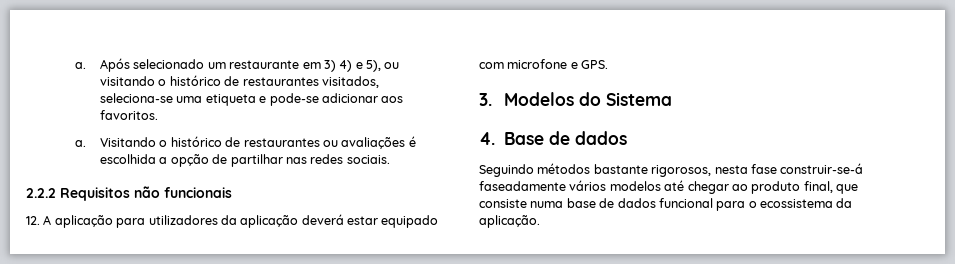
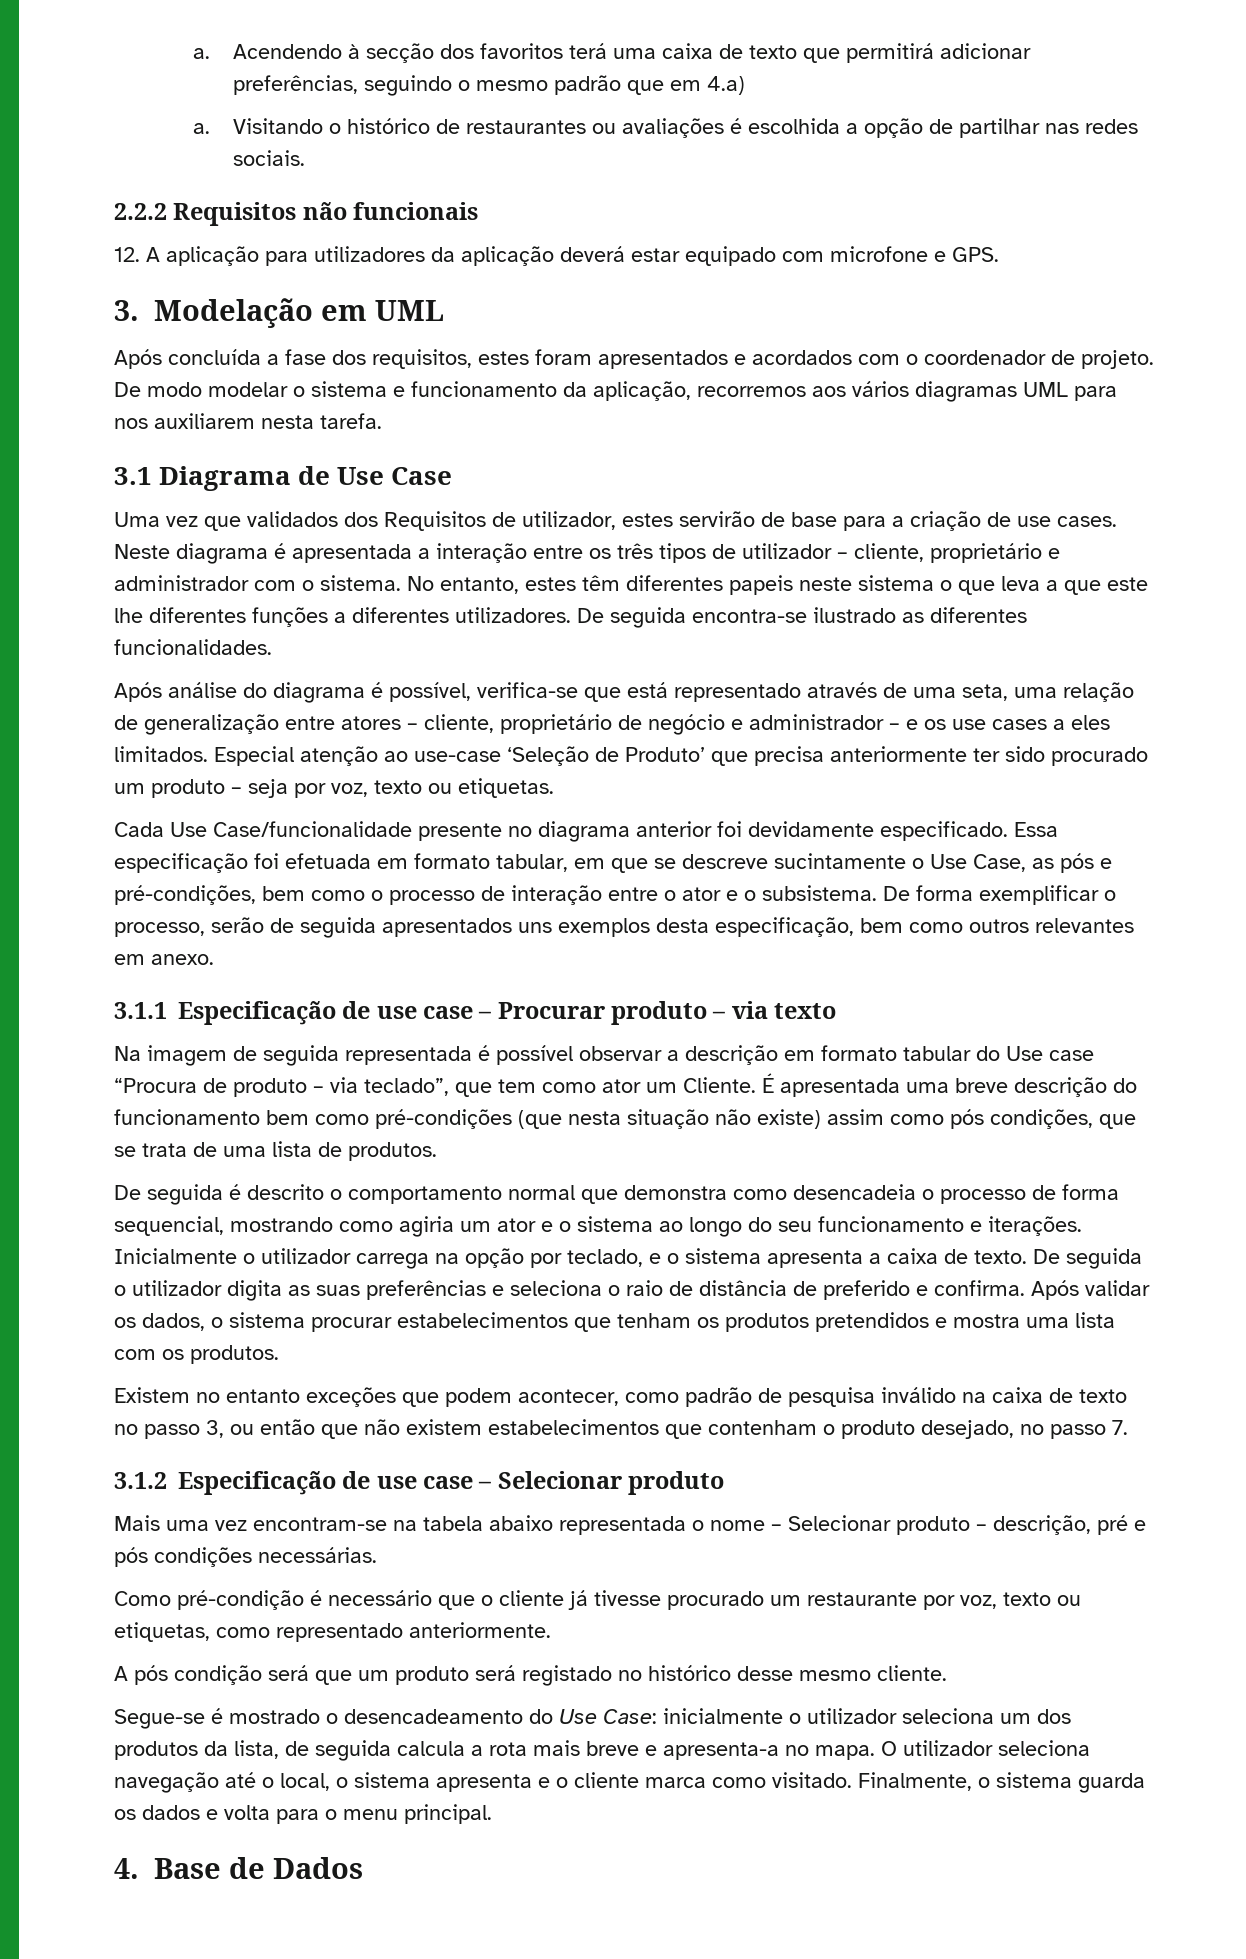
- a. Após selecionado um restaurante em 3) 4) e 5), ou visitando o histórico de restaurantes visitados, seleciona-se uma etiqueta e pode-se adicionar aos favoritos.
+ a. Acendendo à secção dos favoritos terá uma caixa de texto que permitirá adicionar preferências, seguindo o mesmo padrão que em 4.a)
- 3. Modelos do Sistema
- 4. Base de dados
- Seguindo métodos bastante rigorosos, nesta fase construir-se-á faseadamente vários modelos até chegar ao produto final, que consiste numa base de dados funcional para o ecossistema da aplicação.
+ 3. Modelação em UML
+ Após concluída a fase dos requisitos, estes foram apresentados e acordados com o coordenador de projeto. De modo modelar o sistema e funcionamento da aplicação, recorremos aos vários diagramas UML para nos auxiliarem nesta tarefa.
+ 3.1 Diagrama de Use Case
+ Uma vez que validados dos Requisitos de utilizador, estes servirão de base para a criação de use cases. Neste diagrama é apresentada a interação entre os três tipos de utilizador – cliente, proprietário e administrador com o sistema. No entanto, estes têm diferentes papeis neste sistema o que leva a que este lhe diferentes funções a diferentes utilizadores. De seguida encontra-se ilustrado as diferentes funcionalidades.
+ Após análise do diagrama é possível, verifica-se que está representado através de uma seta, uma relação de generalização entre atores – cliente, proprietário de negócio e administrador – e os use cases a eles limitados. Especial atenção ao use-case ‘Seleção de Produto’ que precisa anteriormente ter sido procurado um produto – seja por voz, texto ou etiquetas.
+ Cada Use Case/funcionalidade presente no diagrama anterior foi devidamente especificado. Essa especificação foi efetuada em formato tabular, em que se descreve sucintamente o Use Case, as pós e pré-condições, bem como o processo de interação entre o ator e o subsistema. De forma exemplificar o processo, serão de seguida apresentados uns exemplos desta especificação, bem como outros relevantes em anexo.
+ 3.1.1 Especificação de use case – Procurar produto – via texto
+ Na imagem de seguida representada é possível observar a descrição em formato tabular do Use case “Procura de produto – via teclado”, que tem como ator um Cliente. É apresentada uma breve descrição do funcionamento bem como pré-condições (que nesta situação não existe) assim como pós condições, que se trata de uma lista de produtos.
+ De seguida é descrito o comportamento normal que demonstra como desencadeia o processo de forma sequencial, mostrando como agiria um ator e o sistema ao longo do seu funcionamento e iterações. Inicialmente o utilizador carrega na opção por teclado, e o sistema apresenta a caixa de texto. De seguida o utilizador digita as suas preferências e seleciona o raio de distância de preferido e confirma. Após validar os dados, o sistema procurar estabelecimentos que tenham os produtos pretendidos e mostra uma lista com os produtos.
+ Existem no entanto exceções que podem acontecer, como padrão de pesquisa inválido na caixa de texto no passo 3, ou então que não existem estabelecimentos que contenham o produto desejado, no passo 7.
+ 3.1.2 Especificação de use case – Selecionar produto
+ Mais uma vez encontram-se na tabela abaixo representada o nome – Selecionar produto – descrição, pré e pós condições necessárias.
+ Como pré-condição é necessário que o cliente já tivesse procurado um restaurante por voz, texto ou etiquetas, como representado anteriormente.
+ A pós condição será que um produto será registado no histórico desse mesmo cliente.
+ Segue-se é mostrado o desencadeamento do Use Case: inicialmente o utilizador seleciona um dos produtos da lista, de seguida calcula a rota mais breve e apresenta-a no mapa. O utilizador seleciona navegação até o local, o sistema apresenta e o cliente marca como visitado. Finalmente, o sistema guarda os dados e volta para o menu principal.
+ 4. Base de Dados

